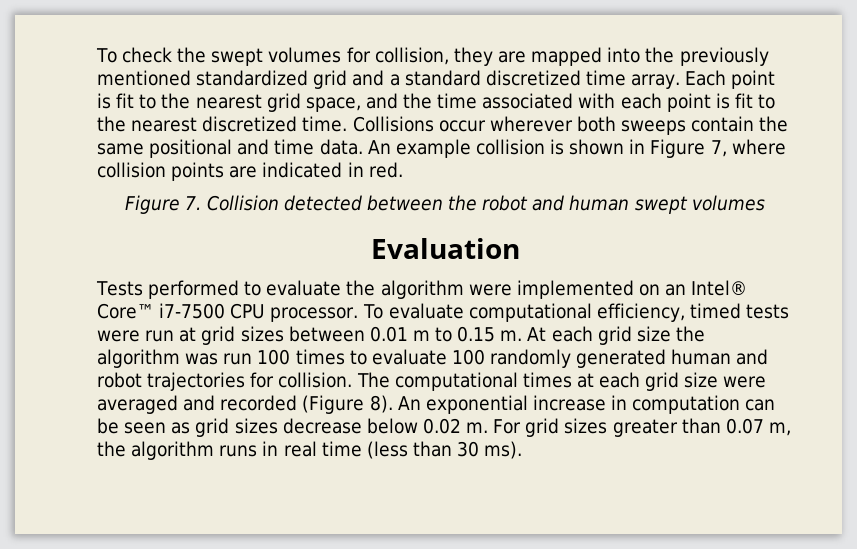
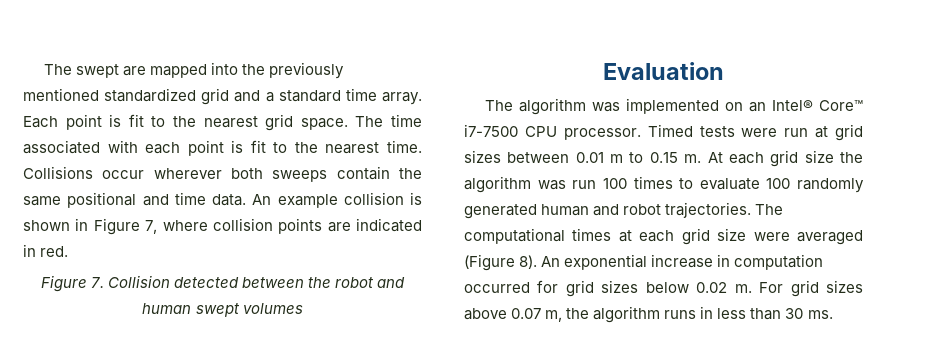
- To check the swept volumes for collision, they are mapped into the previously mentioned standardized grid and a standard discretized time array.
+ The swept are mapped into the previously mentioned standardized grid and a standard time array.
- Each point is fit to the nearest grid space, and the time associated with each point is fit to the nearest discretized time.
+ Each point is fit to the nearest grid space. The time associated with each point is fit to the nearest time.
- Tests performed to evaluate the algorithm were implemented on an Intel® Core™ i7-7500 CPU processor.
+ The algorithm was implemented on an Intel® Core™ i7-7500 CPU processor.
- To evaluate computational efficiency, timed tests were run at grid sizes between 0.01 m to 0.15 m.
+ Timed tests were run at grid sizes between 0.01 m to 0.15 m.
- At each grid size the algorithm was run 100 times to evaluate 100 randomly generated human and robot trajectories for collision.
+ At each grid size the algorithm was run 100 times to evaluate 100 randomly generated human and robot trajectories.
- The computational times at each grid size were averaged and recorded (Figure 8).
+ The computational times at each grid size were averaged (Figure 8).
- An exponential increase in computation can be seen as grid sizes decrease below 0.02 m.
+ An exponential increase in computation occurred for grid sizes below 0.02 m.
- For grid sizes greater than 0.07 m, the algorithm runs in real time (less than 30 ms).
+ For grid sizes above 0.07 m, the algorithm runs in less than 30 ms.

